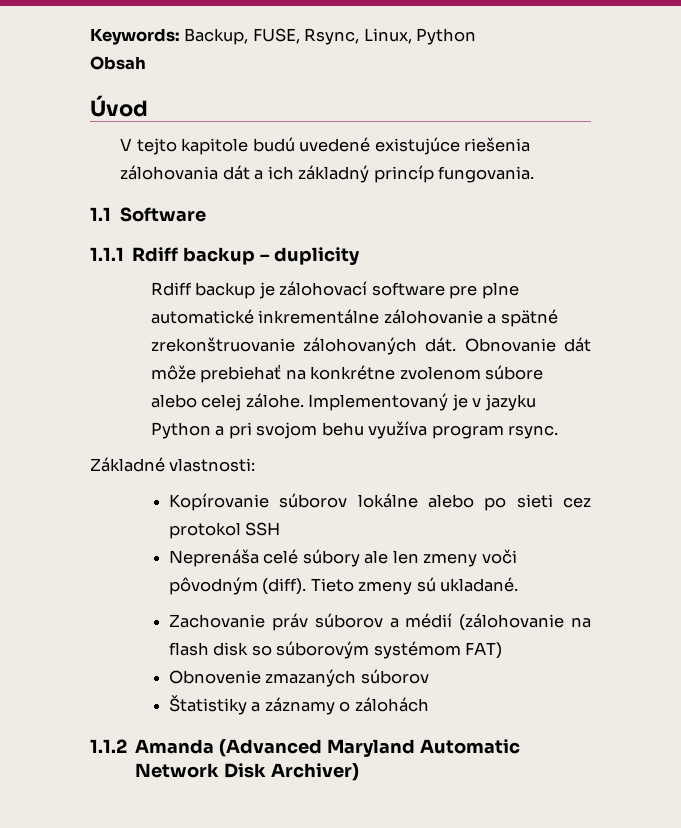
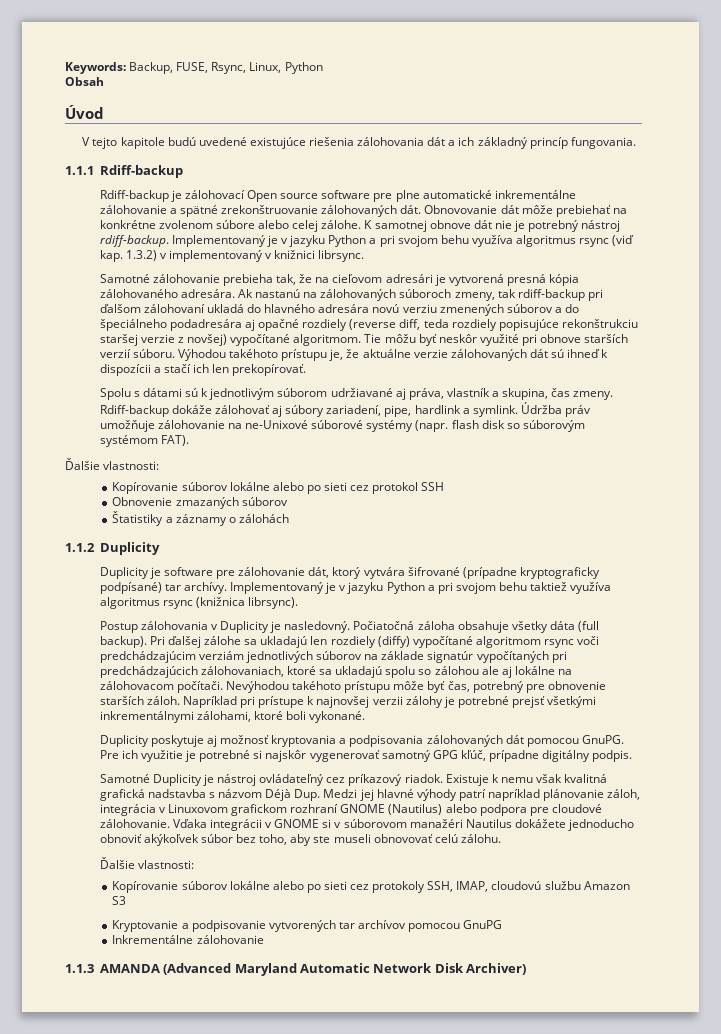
- 1.1 Software
- 1.1.1 Rdiff backup – duplicity
- Rdiff backup je zálohovací software pre plne automatické inkrementálne zálohovanie a spätné zrekonštruovanie zálohovaných dát.
+ 1.1.1 Rdiff-backup
+ Rdiff-backup je zálohovací Open source software pre plne automatické inkrementálne zálohovanie a spätné zrekonštruovanie zálohovaných dát.
- Obnovanie dát môže prebiehať na konkrétne zvolenom súbore alebo celej zálohe.
+ Obnovovanie dát môže prebiehať na konkrétne zvolenom súbore alebo celej zálohe.
+ K samotnej obnove dát nie je potrebný nástroj rdiff-backup.
- Implementovaný je v jazyku Python a pri svojom behu využíva program rsync.
- Základné vlastnosti:
+ Implementovaný je v jazyku Python a pri svojom behu využíva algoritmus rsync (viď kap. 1.3.2) v implementovaný v knižnici librsync.
+ Samotné zálohovanie prebieha tak, že na cieľovom adresári je vytvorená presná kópia zálohovaného adresára. Ak nastanú na zálohovaných súboroch zmeny, tak rdiff-backup pri ďalšom zálohovaní ukladá do hlavného adresára novú verziu zmenených súborov a do špeciálneho podadresára aj opačné rozdiely (reverse diff, teda rozdiely popisujúce rekonštrukciu staršej verzie z novšej) vypočítané algoritmom. Tie môžu byť neskôr využité pri obnove starších verzií súboru. Výhodou takéhoto prístupu je, že aktuálne verzie zálohovaných dát sú ihneď k dispozícii a stačí ich len prekopírovať.
+ Spolu s dátami sú k jednotlivým súborom udržiavané aj práva, vlastník a skupina, čas zmeny. Rdiff-backup dokáže zálohovať aj súbory zariadení, pipe, hardlink a symlink. Údržba práv umožňuje zálohovanie na ne-Unixové súborové systémy (napr. flash disk so súborovým systémom FAT).
+ Ďalšie vlastnosti:
- Neprenáša celé súbory ale len zmeny voči pôvodným (diff). Tieto zmeny sú ukladané.
- Zachovanie práv súborov a médií (zálohovanie na flash disk so súborovým systémom FAT)
- 1.1.2 Amanda (Advanced Maryland Automatic Network Disk Archiver)
+ 1.1.2 Duplicity
+ Duplicity je software pre zálohovanie dát, ktorý vytvára šifrované (prípadne kryptograficky podpísané) tar archívy. Implementovaný je v jazyku Python a pri svojom behu taktiež využíva algoritmus rsync (knižnica librsync).
+ Postup zálohovania v Duplicity je nasledovný. Počiatočná záloha obsahuje všetky dáta (full backup). Pri ďalšej zálohe sa ukladajú len rozdiely (diffy) vypočítané algoritmom rsync voči predchádzajúcim verziám jednotlivých súborov na základe signatúr vypočítaných pri predchádzajúcich zálohovaniach, ktoré sa ukladajú spolu so zálohou ale aj lokálne na zálohovacom počítači. Nevýhodou takéhoto prístupu môže byť čas, potrebný pre obnovenie starších záloh. Napríklad pri prístupe k najnovšej verzii zálohy je potrebné prejsť všetkými inkrementálnymi zálohami, ktoré boli vykonané.
+ Duplicity poskytuje aj možnosť kryptovania a podpisovania zálohovaných dát pomocou GnuPG. Pre ich využitie je potrebné si najskôr vygenerovať samotný GPG kľúč, prípadne digitálny podpis.
+ Samotné Duplicity je nástroj ovládateľný cez príkazový riadok. Existuje k nemu však kvalitná grafická nadstavba s názvom Déjà Dup. Medzi jej hlavné výhody patrí napríklad plánovanie záloh, integrácia v Linuxovom grafickom rozhraní GNOME (Nautilus) alebo podpora pre cloudové zálohovanie. Vďaka integrácii v GNOME si v súborovom manažéri Nautilus dokážete jednoducho obnoviť akýkoľvek súbor bez toho, aby ste museli obnovovať celú zálohu.
+ Ďalšie vlastnosti:
+ Kopírovanie súborov lokálne alebo po sieti cez protokoly SSH, IMAP, cloudovú službu Amazon S3
+ Kryptovanie a podpisovanie vytvorených tar archívov pomocou GnuPG
+ Inkrementálne zálohovanie
+ 1.1.3 AMANDA (Advanced Maryland Automatic Network Disk Archiver)

